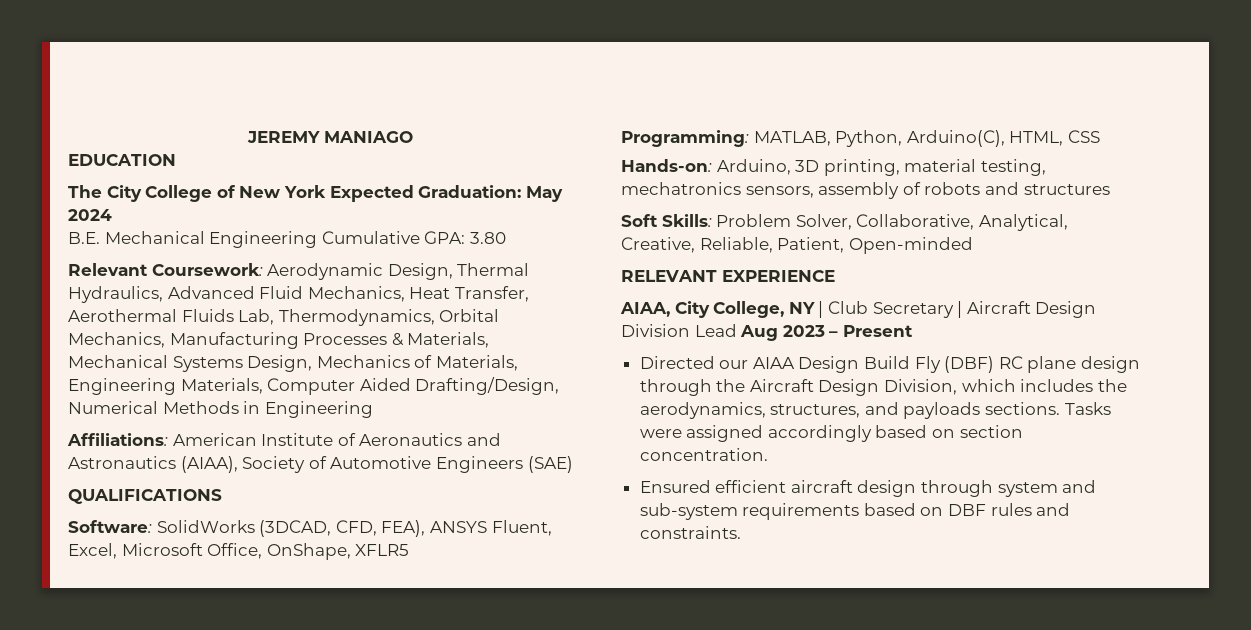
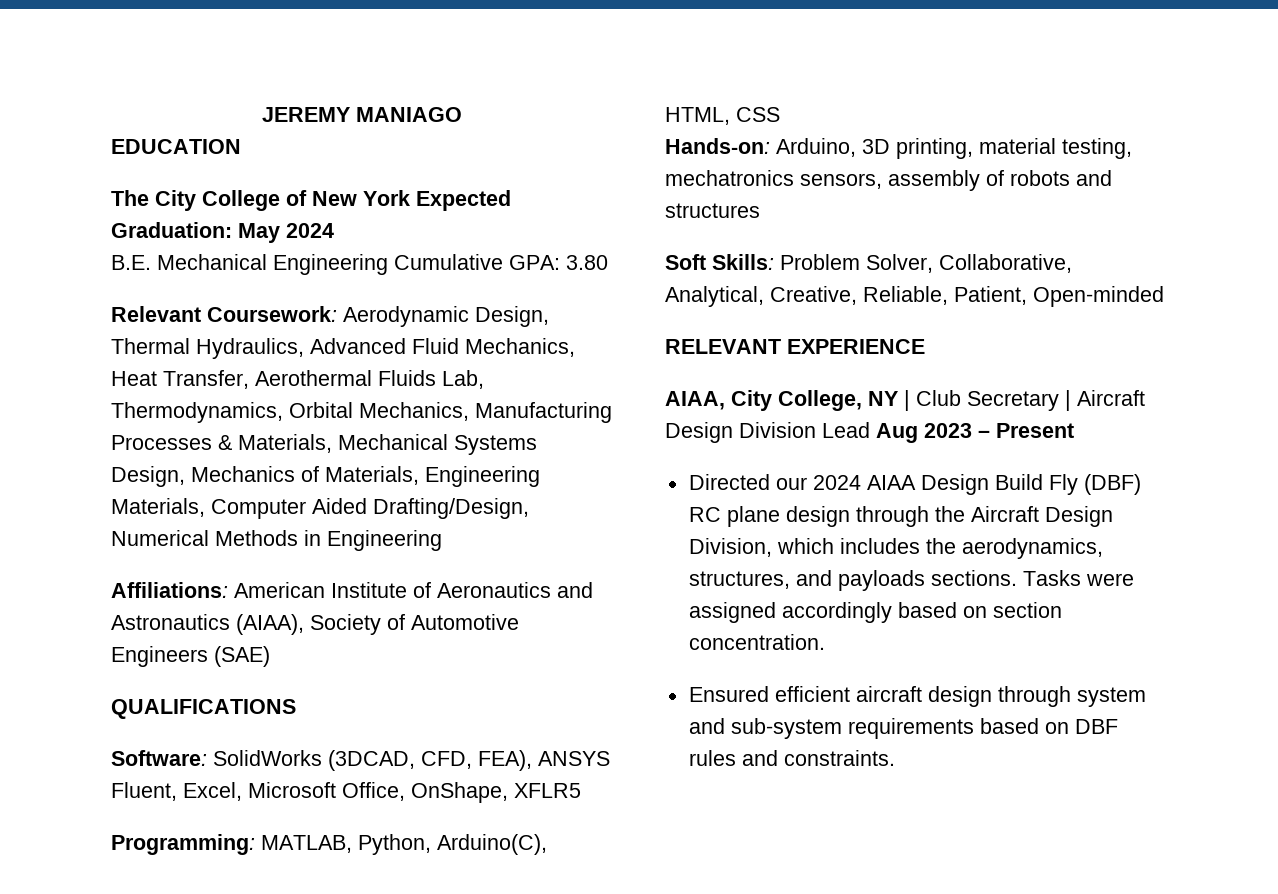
- Directed our AIAA Design Build Fly (DBF) RC plane design through the Aircraft Design Division, which includes the aerodynamics, structures, and payloads sections.
+ Directed our 2024 AIAA Design Build Fly (DBF) RC plane design through the Aircraft Design Division, which includes the aerodynamics, structures, and payloads sections.

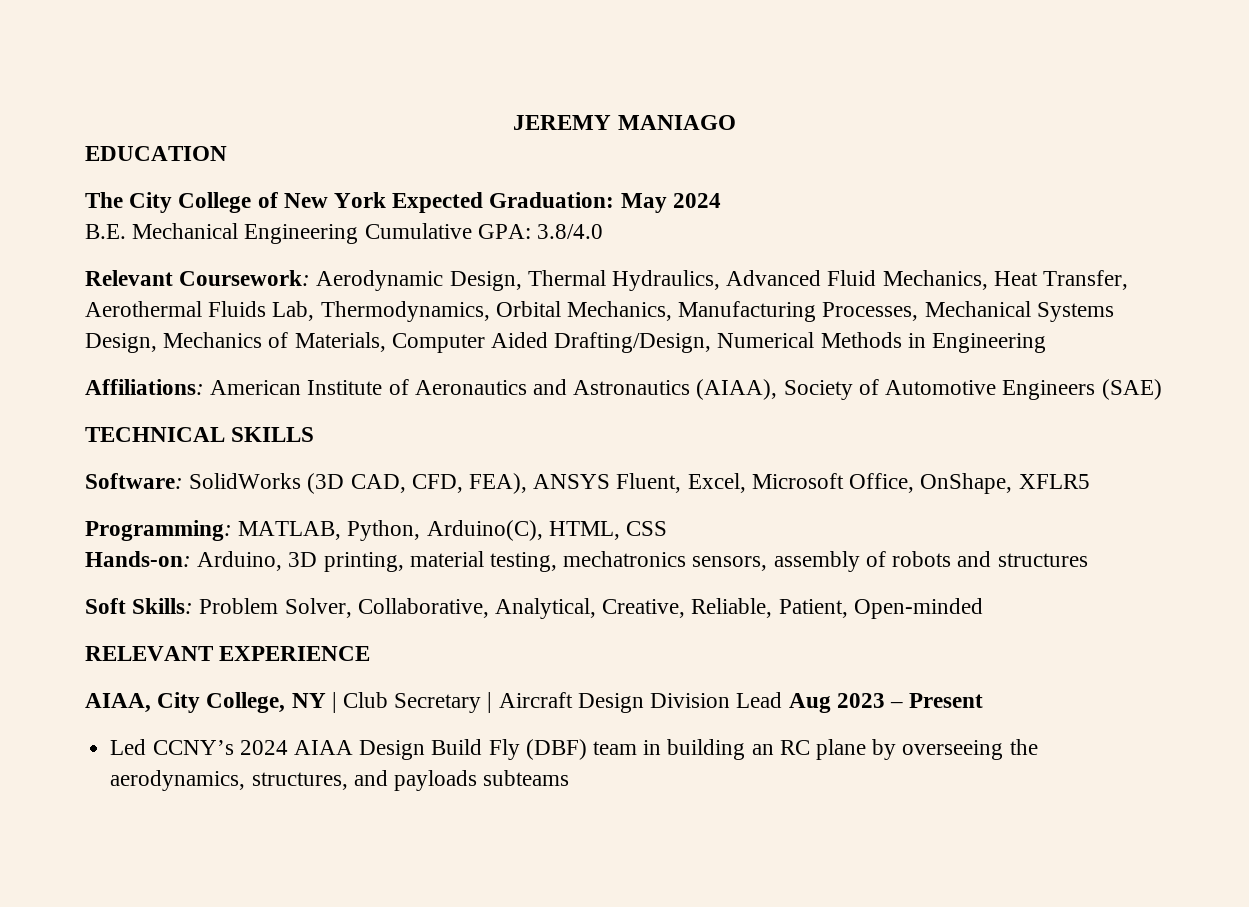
- B.E. Mechanical Engineering Cumulative GPA: 3.80
+ B.E. Mechanical Engineering Cumulative GPA: 3.8/4.0
- Relevant Coursework: Aerodynamic Design, Thermal Hydraulics, Advanced Fluid Mechanics, Heat Transfer, Aerothermal Fluids Lab, Thermodynamics, Orbital Mechanics, Manufacturing Processes & Materials, Mechanical Systems Design, Mechanics of Materials, Engineering Materials, Computer Aided Drafting/Design, Numerical Methods in Engineering
+ Relevant Coursework: Aerodynamic Design, Thermal Hydraulics, Advanced Fluid Mechanics, Heat Transfer, Aerothermal Fluids Lab, Thermodynamics, Orbital Mechanics, Manufacturing Processes, Mechanical Systems Design, Mechanics of Materials, Computer Aided Drafting/Design, Numerical Methods in Engineering
- QUALIFICATIONS
+ TECHNICAL SKILLS
- Software: SolidWorks (3DCAD, CFD, FEA), ANSYS Fluent, Excel, Microsoft Office, OnShape, XFLR5
+ Software: SolidWorks (3D CAD, CFD, FEA), ANSYS Fluent, Excel, Microsoft Office, OnShape, XFLR5
- Directed our 2024 AIAA Design Build Fly (DBF) RC plane design through the Aircraft Design Division, which includes the aerodynamics, structures, and payloads sections. Tasks were assigned accordingly based on section concentration.
- Ensured efficient aircraft design through system and sub-system requirements based on DBF rules and constraints.
+ Led CCNY’s 2024 AIAA Design Build Fly (DBF) team in building an RC plane by overseeing the aerodynamics, structures, and payloads subteams

